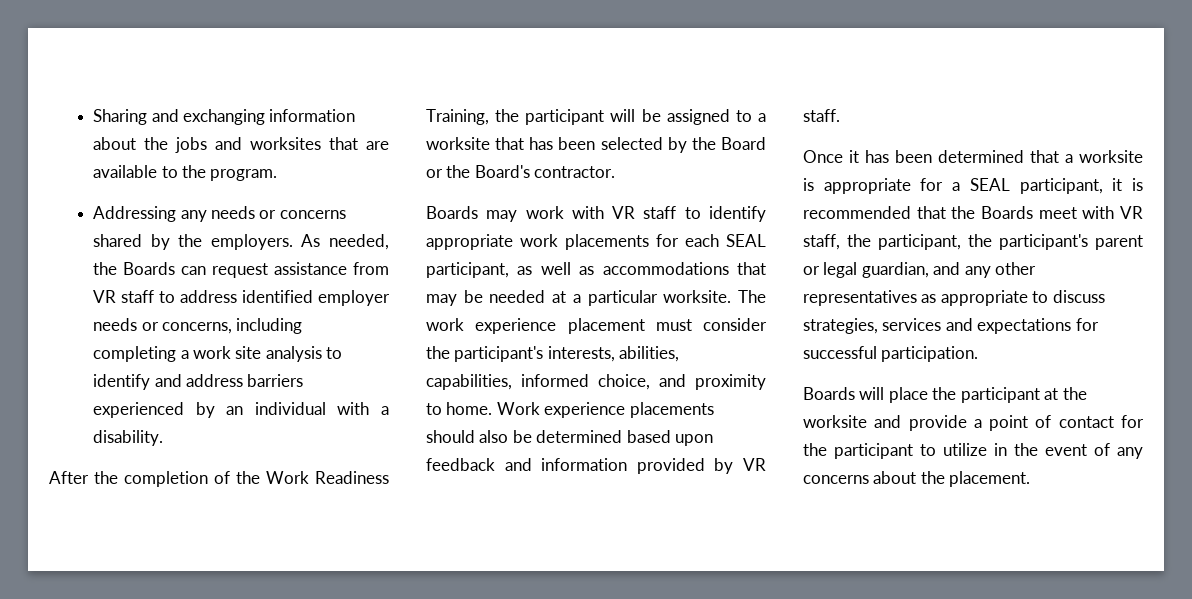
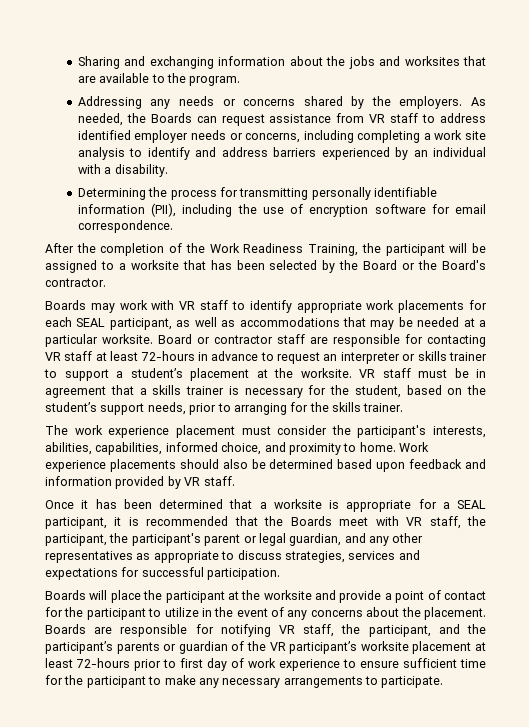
+ Determining the process for transmitting personally identifiable information (PII), including the use of encryption software for email correspondence.
- Boards may work with VR staff to identify appropriate work placements for each SEAL participant, as well as accommodations that may be needed at a particular worksite. The work experience placement must consider the participant's interests, abilities, capabilities, informed choice, and proximity to home.
+ Boards may work with VR staff to identify appropriate work placements for each SEAL participant, as well as accommodations that may be needed at a particular worksite. Board or contractor staff are responsible for contacting VR staff at least 72-hours in advance to request an interpreter or skills trainer to support a student’s placement at the worksite. VR staff must be in agreement that a skills trainer is necessary for the student, based on the student’s support needs, prior to arranging for the skills trainer.
+ The work experience placement must consider the participant's interests, abilities, capabilities, informed choice, and proximity to home.
+ Boards are responsible for notifying VR staff, the participant, and the participant’s parents or guardian of the VR participant’s worksite placement at least 72-hours prior to first day of work experience to ensure sufficient time for the participant to make any necessary arrangements to participate.

